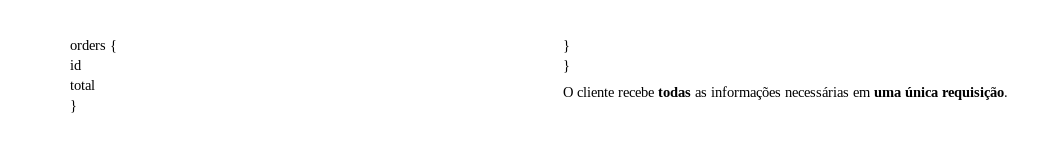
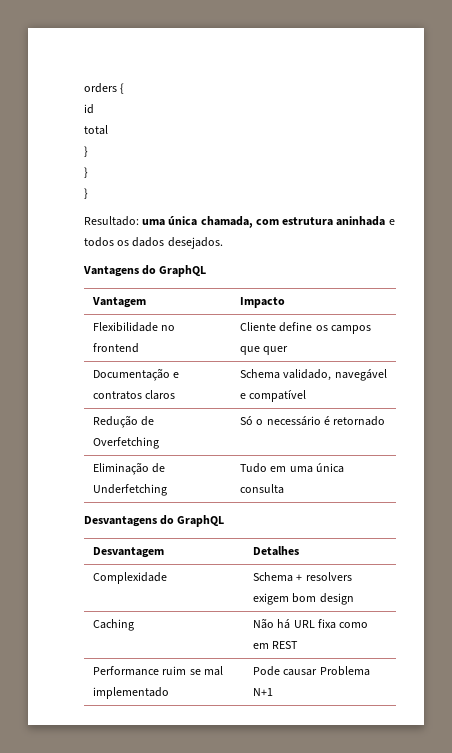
- O cliente recebe todas as informações necessárias em uma única requisição.
+ Resultado: uma única chamada, com estrutura aninhada e todos os dados desejados.
+ Vantagens do GraphQL
+ Vantagem | Impacto
+ Flexibilidade no frontend | Cliente define os campos que quer
+ Documentação e contratos claros | Schema validado, navegável e compatível
+ Redução de Overfetching | Só o necessário é retornado
+ Eliminação de Underfetching | Tudo em uma única consulta
+ Desvantagens do GraphQL
+ Desvantagem | Detalhes
+ Complexidade | Schema + resolvers exigem bom design
+ Caching | Não há URL fixa como em REST
+ Performance ruim se mal implementado | Pode causar Problema N+1

